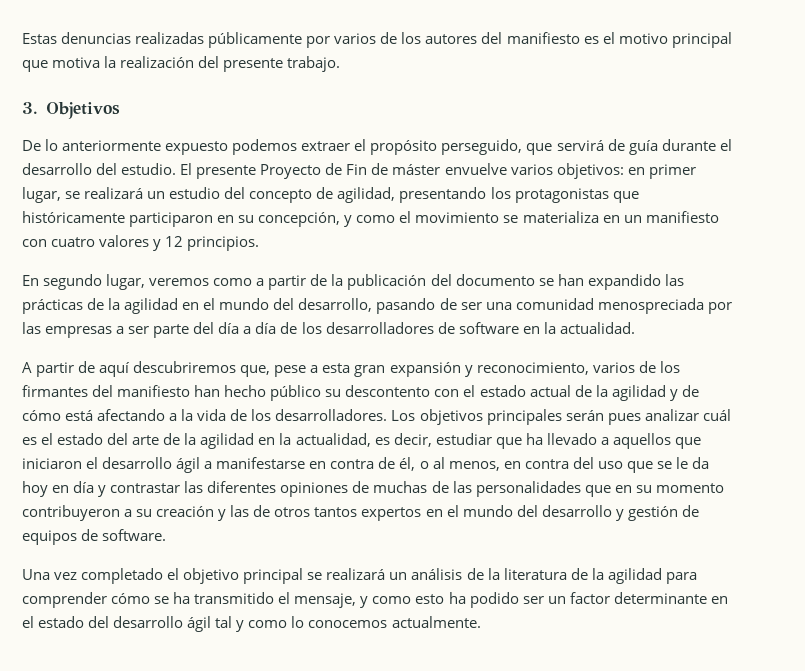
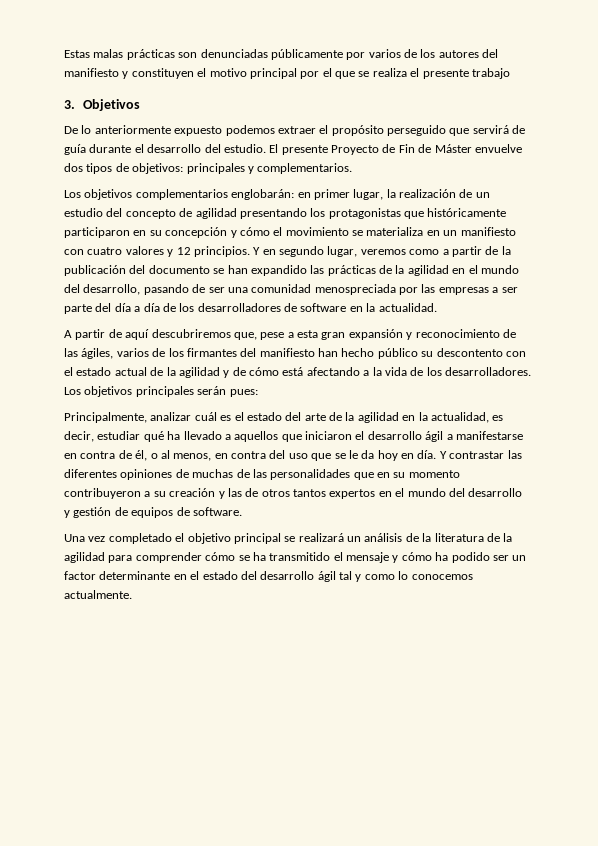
- Estas denuncias realizadas públicamente por varios de los autores del manifiesto es el motivo principal que motiva la realización del presente trabajo.
+ Estas malas prácticas son denunciadas públicamente por varios de los autores del manifiesto y constituyen el motivo principal por el que se realiza el presente trabajo
- De lo anteriormente expuesto podemos extraer el propósito perseguido, que servirá de guía durante el desarrollo del estudio.
+ De lo anteriormente expuesto podemos extraer el propósito perseguido que servirá de guía durante el desarrollo del estudio.
- El presente Proyecto de Fin de máster envuelve varios objetivos: en primer lugar, se realizará un estudio del concepto de agilidad, presentando los protagonistas que históricamente participaron en su concepción, y como el movimiento se materializa en un manifiesto con cuatro valores y 12 principios.
- En segundo lugar, veremos como a partir de la publicación del documento se han expandido las prácticas de la agilidad en el mundo del desarrollo, pasando de ser una comunidad menospreciada por las empresas a ser parte del día a día de los desarrolladores de software en la actualidad.
+ El presente Proyecto de Fin de Máster envuelve dos tipos de objetivos: principales y complementarios.
+ Los objetivos complementarios englobarán: en primer lugar, la realización de un estudio del concepto de agilidad presentando los protagonistas que históricamente participaron en su concepción y cómo el movimiento se materializa en un manifiesto con cuatro valores y 12 principios. Y en segundo lugar, veremos como a partir de la publicación del documento se han expandido las prácticas de la agilidad en el mundo del desarrollo, pasando de ser una comunidad menospreciada por las empresas a ser parte del día a día de los desarrolladores de software en la actualidad.
- A partir de aquí descubriremos que, pese a esta gran expansión y reconocimiento, varios de los firmantes del manifiesto han hecho público su descontento con el estado actual de la agilidad y de cómo está afectando a la vida de los desarrolladores.
+ A partir de aquí descubriremos que, pese a esta gran expansión y reconocimiento de las ágiles, varios de los firmantes del manifiesto han hecho público su descontento con el estado actual de la agilidad y de cómo está afectando a la vida de los desarrolladores.
- Los objetivos principales serán pues analizar cuál es el estado del arte de la agilidad en la actualidad, es decir, estudiar que ha llevado a aquellos que iniciaron el desarrollo ágil a manifestarse en contra de él, o al menos, en contra del uso que se le da hoy en día y contrastar las diferentes opiniones de muchas de las personalidades que en su momento contribuyeron a su creación y las de otros tantos expertos en el mundo del desarrollo y gestión de equipos de software.
+ Los objetivos principales serán pues:
+ Principalmente, analizar cuál es el estado del arte de la agilidad en la actualidad, es decir, estudiar qué ha llevado a aquellos que iniciaron el desarrollo ágil a manifestarse en contra de él, o al menos, en contra del uso que se le da hoy en día. Y contrastar las diferentes opiniones de muchas de las personalidades que en su momento contribuyeron a su creación y las de otros tantos expertos en el mundo del desarrollo y gestión de equipos de software.
- Una vez completado el objetivo principal se realizará un análisis de la literatura de la agilidad para comprender cómo se ha transmitido el mensaje, y como esto ha podido ser un factor determinante en el estado del desarrollo ágil tal y como lo conocemos actualmente.
+ Una vez completado el objetivo principal se realizará un análisis de la literatura de la agilidad para comprender cómo se ha transmitido el mensaje y cómo ha podido ser un factor determinante en el estado del desarrollo ágil tal y como lo conocemos actualmente.

